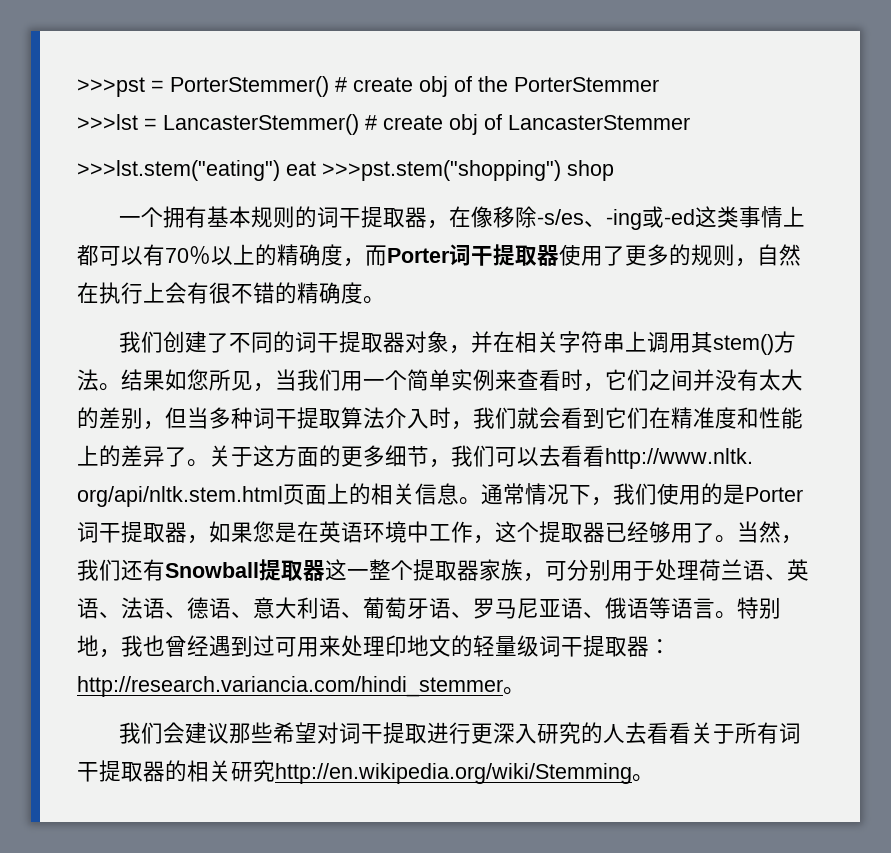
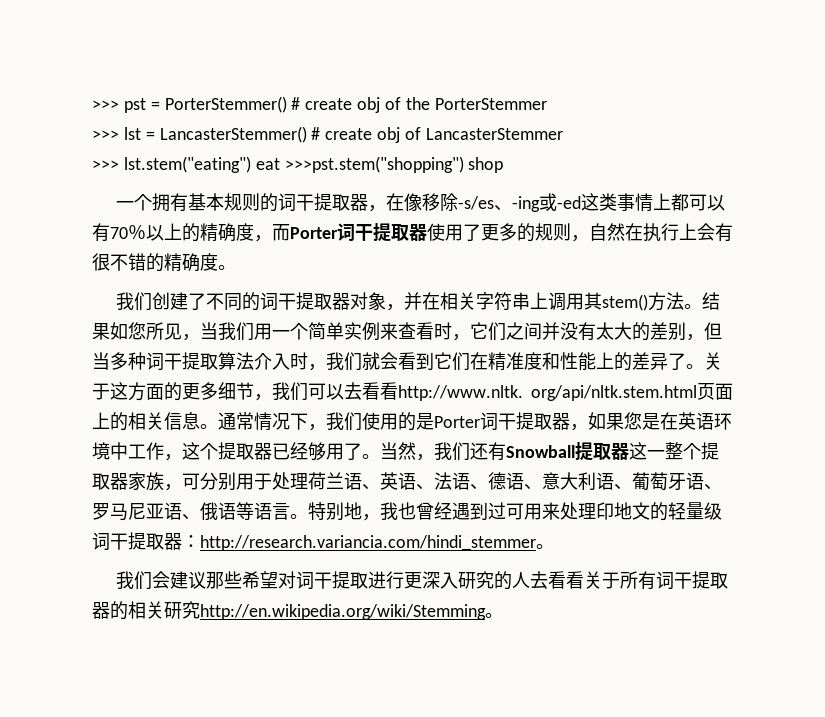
- >>>pst = PorterStemmer() # create obj of the PorterStemmer
+ >>> pst = PorterStemmer() # create obj of the PorterStemmer
- >>>lst = LancasterStemmer() # create obj of LancasterStemmer
+ >>> lst = LancasterStemmer() # create obj of LancasterStemmer
- >>>lst.stem("eating") eat >>>pst.stem("shopping") shop
+ >>> lst.stem("eating") eat >>>pst.stem("shopping") shop

